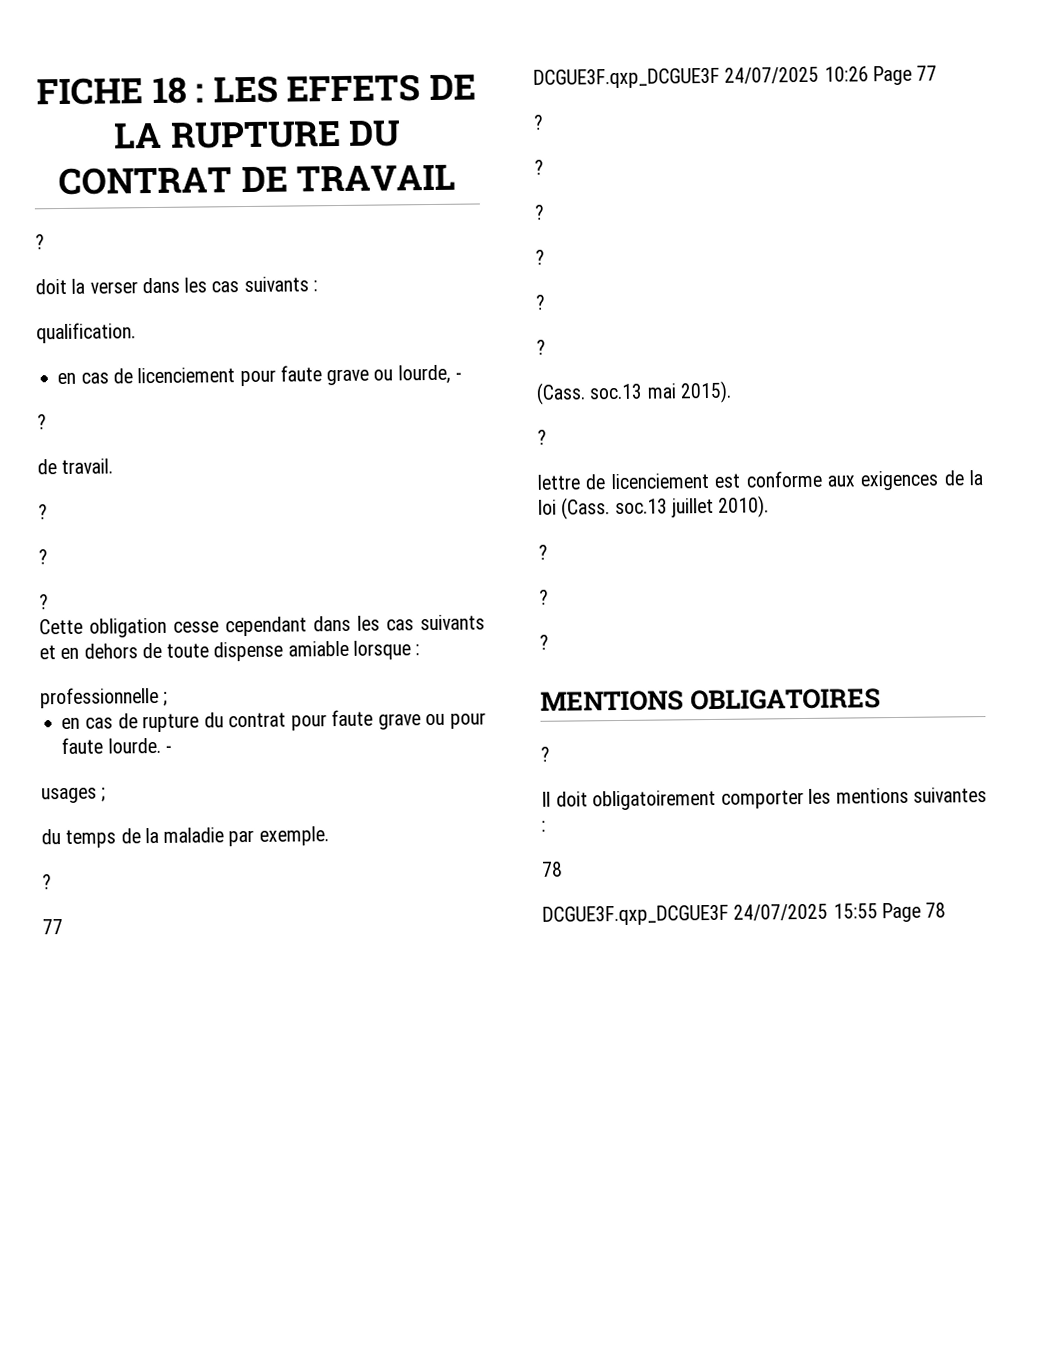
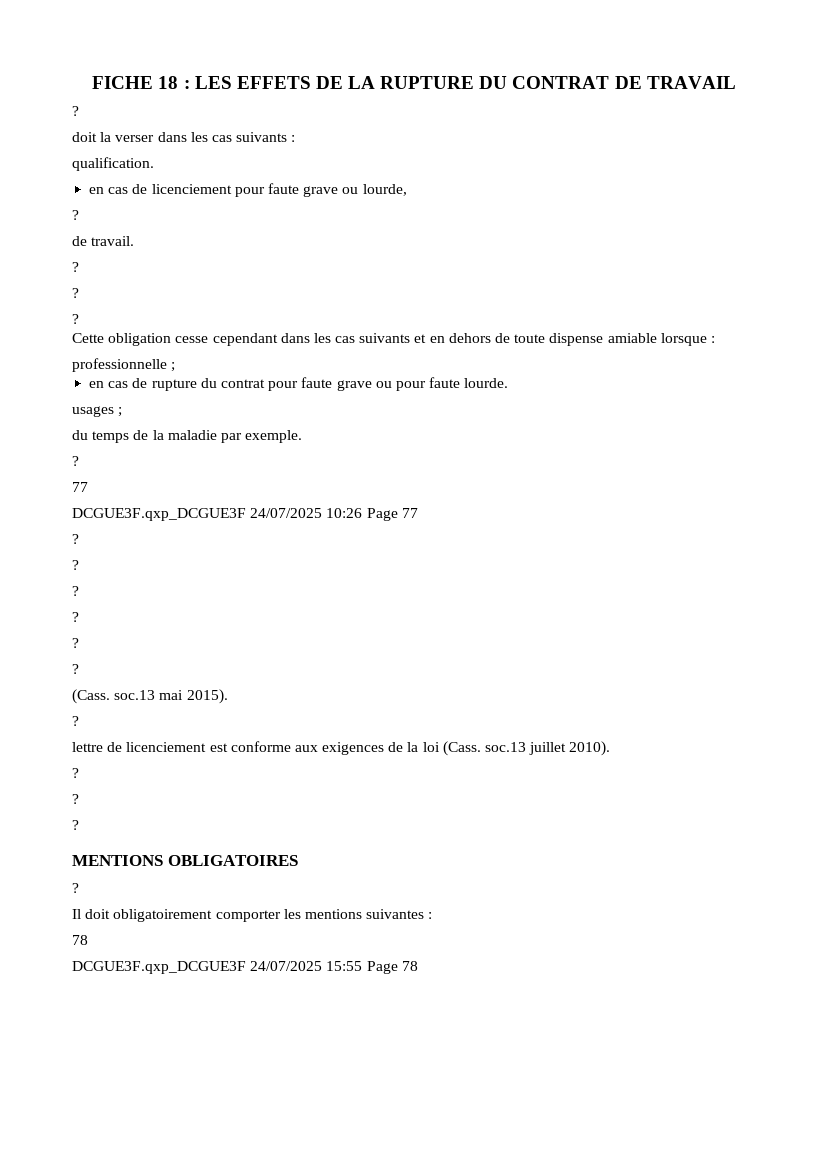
- en cas de licenciement pour faute grave ou lourde, -
+ en cas de licenciement pour faute grave ou lourde,
- en cas de rupture du contrat pour faute grave ou pour faute lourde. -
+ en cas de rupture du contrat pour faute grave ou pour faute lourde.

